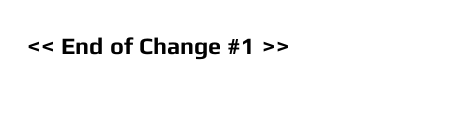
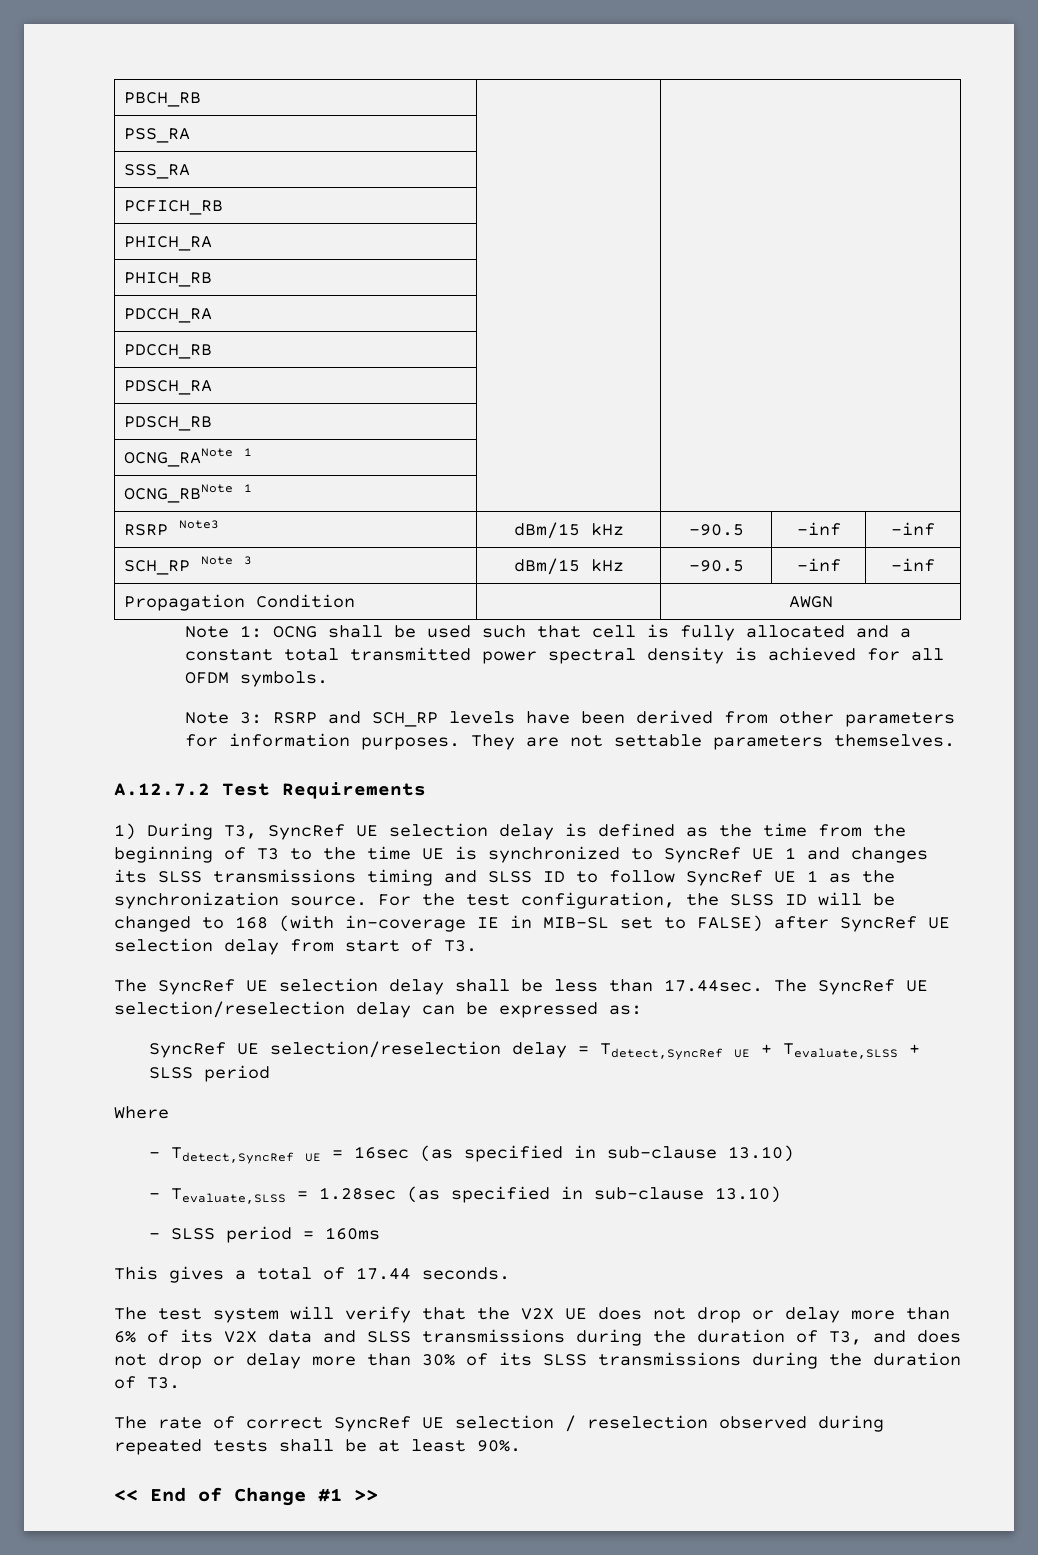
+ PBCH_RB | |
+ PSS_RA | |
+ SSS_RA | |
+ PCFICH_RB | |
+ PHICH_RA | |
+ PHICH_RB | |
+ PDCCH_RA | |
+ PDCCH_RB | |
+ PDSCH_RA | |
+ PDSCH_RB | |
+ OCNG_RANote 1 | |
+ OCNG_RBNote 1 | |
+ RSRP Note3 | dBm/15 kHz | -90.5 | -inf | -inf
+ SCH_RP Note 3 | dBm/15 kHz | -90.5 | -inf | -inf
+ Propagation Condition | | AWGN
+ Note 1: OCNG shall be used such that cell is fully allocated and a constant total transmitted power spectral density is achieved for all OFDM symbols.
+ Note 3: RSRP and SCH_RP levels have been derived from other parameters for information purposes. They are not settable parameters themselves.
+ A.12.7.2 Test Requirements
+ 1) During T3, SyncRef UE selection delay is defined as the time from the beginning of T3 to the time UE is synchronized to SyncRef UE 1 and changes its SLSS transmissions timing and SLSS ID to follow SyncRef UE 1 as the synchronization source. For the test configuration, the SLSS ID will be changed to 168 (with in-coverage IE in MIB-SL set to FALSE) after SyncRef UE selection delay from start of T3.
+ The SyncRef UE selection delay shall be less than 17.44sec. The SyncRef UE selection/reselection delay can be expressed as:
+ SyncRef UE selection/reselection delay = Tdetect,SyncRef UE + Tevaluate,SLSS + SLSS period
+ Where
+ - Tdetect,SyncRef UE = 16sec (as specified in sub-clause 13.10)
+ - Tevaluate,SLSS = 1.28sec (as specified in sub-clause 13.10)
+ - SLSS period = 160ms
+ This gives a total of 17.44 seconds.
+ The test system will verify that the V2X UE does not drop or delay more than 6% of its V2X data and SLSS transmissions during the duration of T3, and does not drop or delay more than 30% of its SLSS transmissions during the duration of T3.
+ The rate of correct SyncRef UE selection / reselection observed during repeated tests shall be at least 90%.

